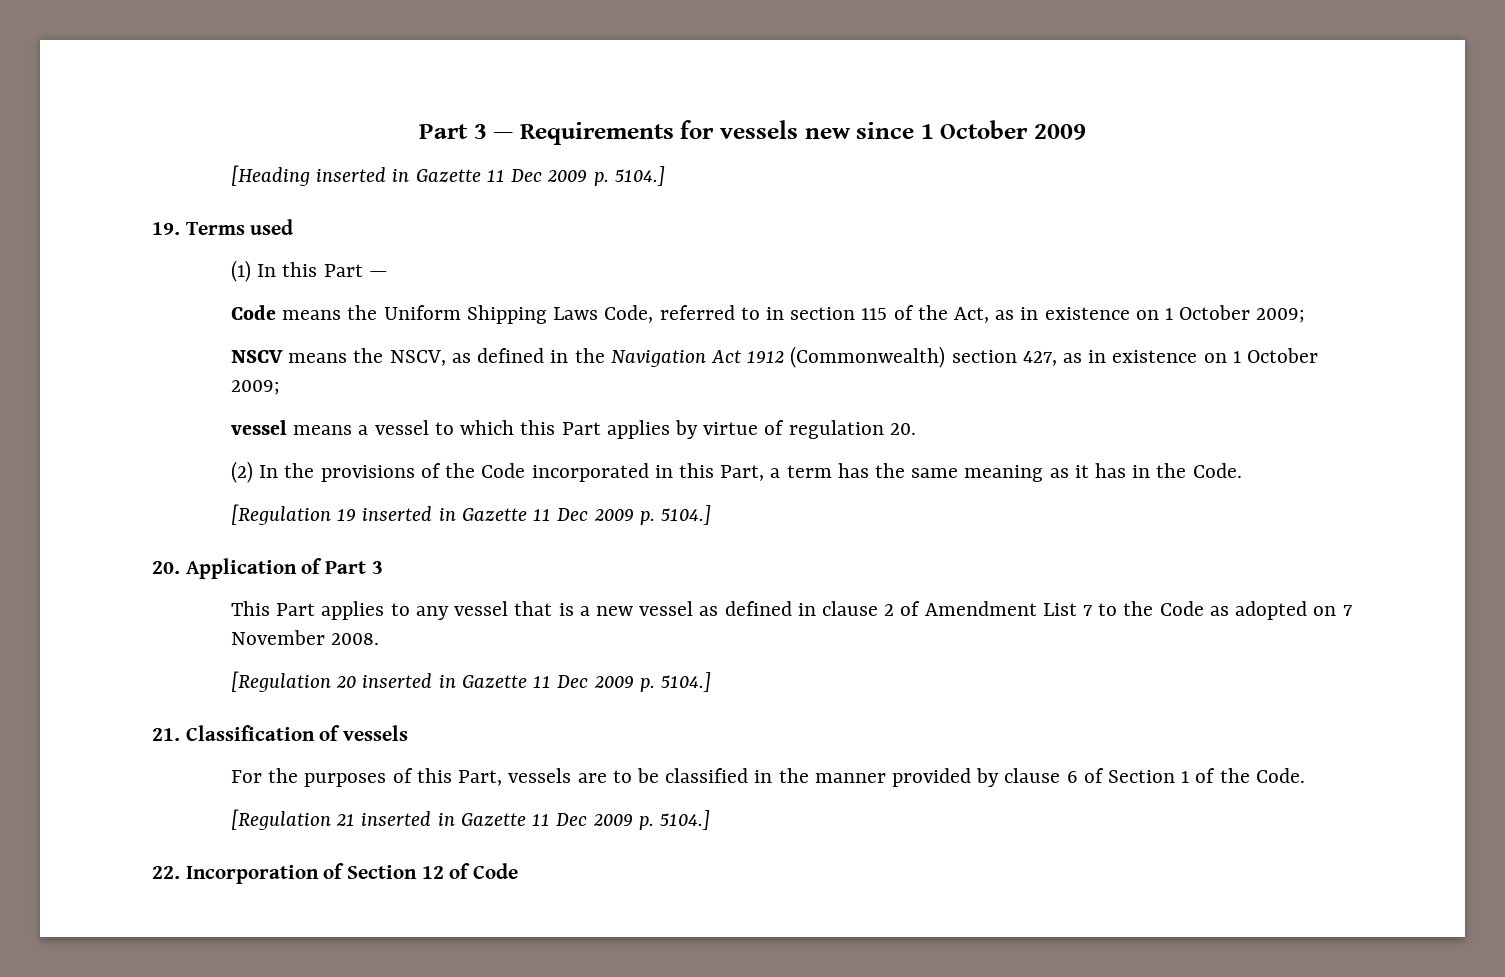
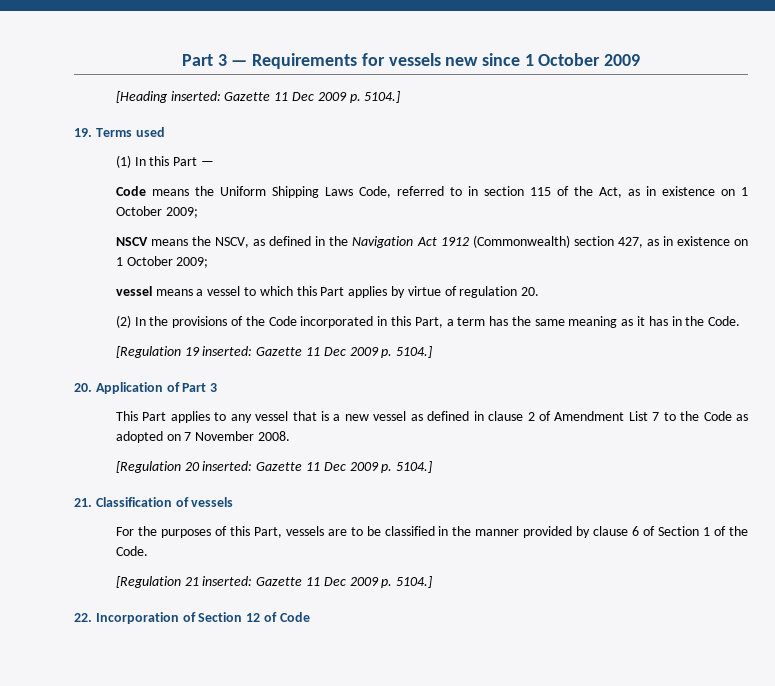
- [Heading inserted in Gazette 11 Dec 2009 p. 5104.]
+ [Heading inserted: Gazette 11 Dec 2009 p. 5104.]
- [Regulation 19 inserted in Gazette 11 Dec 2009 p. 5104.]
+ [Regulation 19 inserted: Gazette 11 Dec 2009 p. 5104.]
- [Regulation 20 inserted in Gazette 11 Dec 2009 p. 5104.]
+ [Regulation 20 inserted: Gazette 11 Dec 2009 p. 5104.]
- [Regulation 21 inserted in Gazette 11 Dec 2009 p. 5104.]
+ [Regulation 21 inserted: Gazette 11 Dec 2009 p. 5104.]

